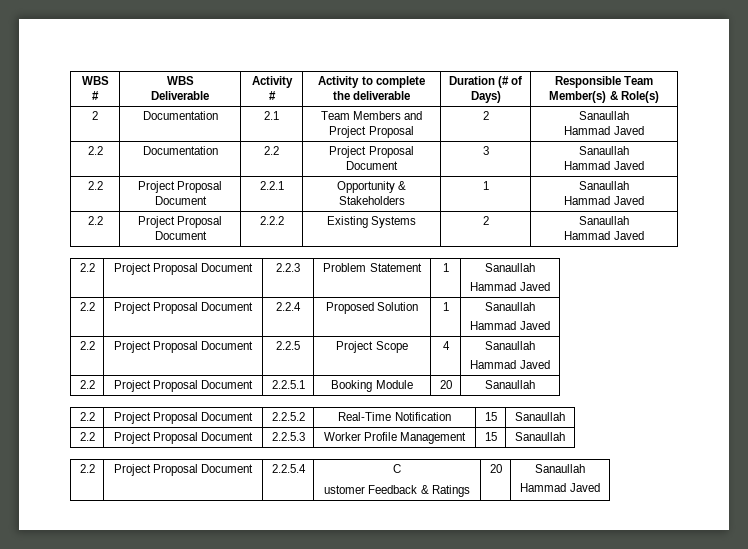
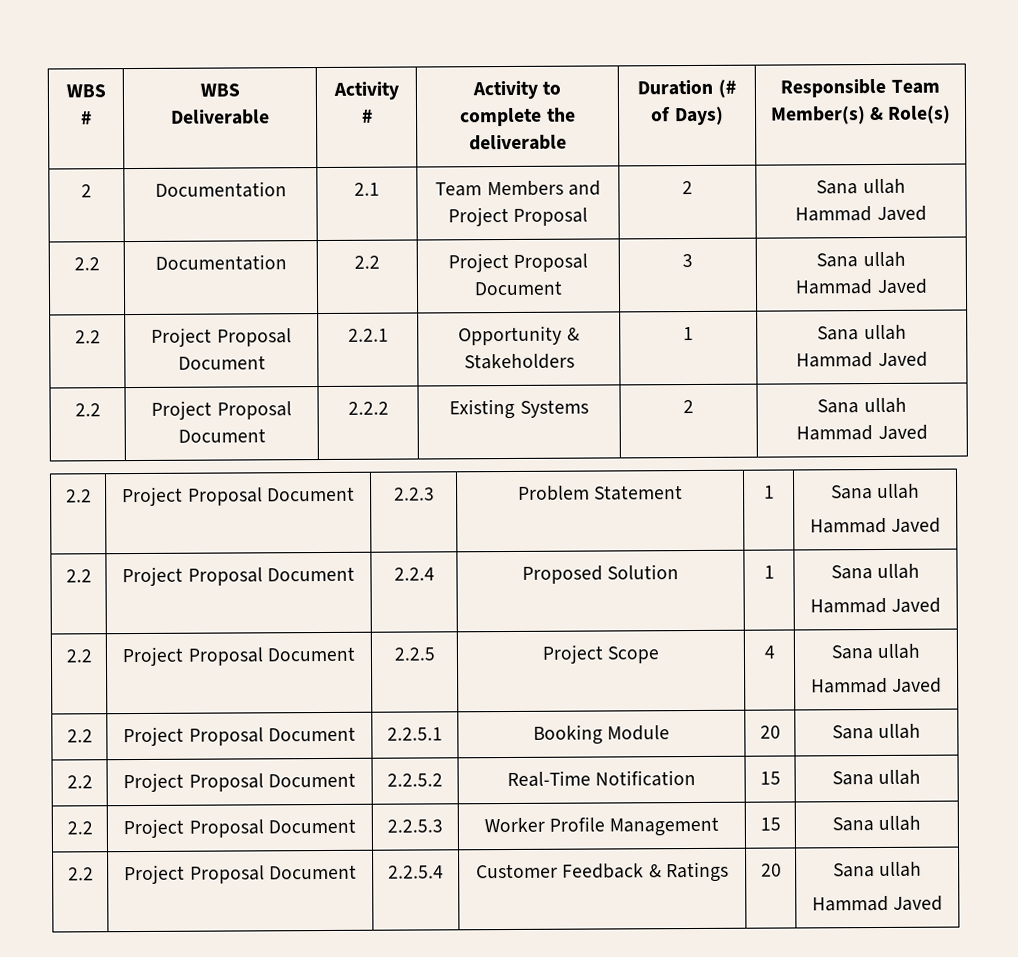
- 2 | Documentation | 2.1 | Team Members and Project Proposal | 2 | Sanaullah
+ 2 | Documentation | 2.1 | Team Members and Project Proposal | 2 | Sana ullah
- 2.2 | Documentation | 2.2 | Project Proposal Document | 3 | Sanaullah
+ 2.2 | Documentation | 2.2 | Project Proposal Document | 3 | Sana ullah
- 2.2 | Project Proposal Document | 2.2.1 | Opportunity & Stakeholders | 1 | Sanaullah
+ 2.2 | Project Proposal Document | 2.2.1 | Opportunity & Stakeholders | 1 | Sana ullah
- 2.2 | Project Proposal Document | 2.2.2 | Existing Systems | 2 | Sanaullah
+ 2.2 | Project Proposal Document | 2.2.2 | Existing Systems | 2 | Sana ullah
- 2.2 | Project Proposal Document | 2.2.3 | Problem Statement | 1 | Sanaullah
+ 2.2 | Project Proposal Document | 2.2.3 | Problem Statement | 1 | Sana ullah
- 2.2 | Project Proposal Document | 2.2.4 | Proposed Solution | 1 | Sanaullah
+ 2.2 | Project Proposal Document | 2.2.4 | Proposed Solution | 1 | Sana ullah
- 2.2 | Project Proposal Document | 2.2.5 | Project Scope | 4 | Sanaullah
+ 2.2 | Project Proposal Document | 2.2.5 | Project Scope | 4 | Sana ullah
- 2.2 | Project Proposal Document | 2.2.5.1 | Booking Module | 20 | Sanaullah
+ 2.2 | Project Proposal Document | 2.2.5.1 | Booking Module | 20 | Sana ullah
- 2.2 | Project Proposal Document | 2.2.5.2 | Real-Time Notification | 15 | Sanaullah
+ 2.2 | Project Proposal Document | 2.2.5.2 | Real-Time Notification | 15 | Sana ullah
- 2.2 | Project Proposal Document | 2.2.5.3 | Worker Profile Management | 15 | Sanaullah
+ 2.2 | Project Proposal Document | 2.2.5.3 | Worker Profile Management | 15 | Sana ullah
- 2.2 | Project Proposal Document | 2.2.5.4 | C
- ustomer Feedback & Ratings | 20 | Sanaullah
+ 2.2 | Project Proposal Document | 2.2.5.4 | Customer Feedback & Ratings | 20 | Sana ullah

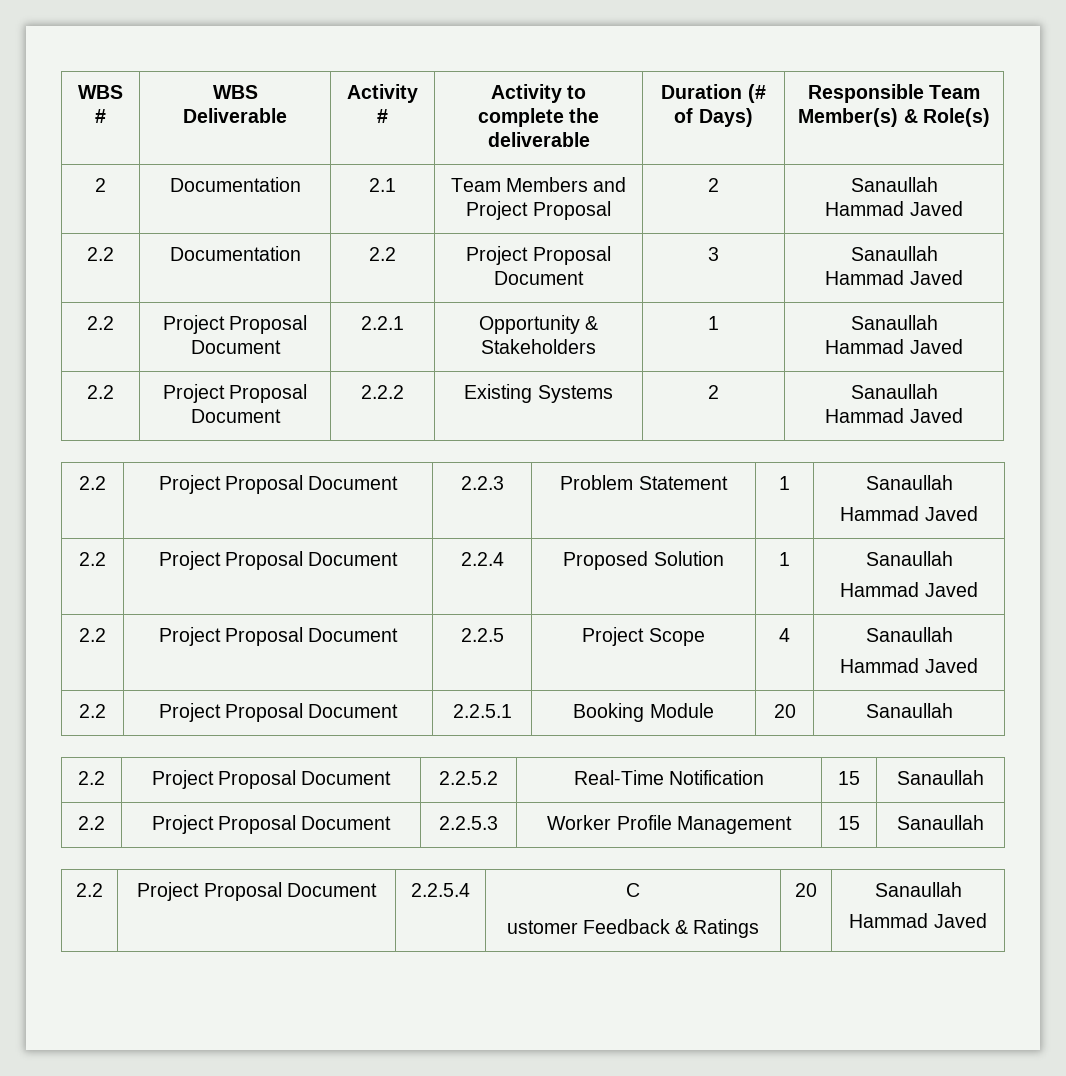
- 2 | Documentation | 2.1 | Team Members and Project Proposal | 2 | Sana ullah
+ 2 | Documentation | 2.1 | Team Members and Project Proposal | 2 | Sanaullah
- 2.2 | Documentation | 2.2 | Project Proposal Document | 3 | Sana ullah
+ 2.2 | Documentation | 2.2 | Project Proposal Document | 3 | Sanaullah
- 2.2 | Project Proposal Document | 2.2.1 | Opportunity & Stakeholders | 1 | Sana ullah
+ 2.2 | Project Proposal Document | 2.2.1 | Opportunity & Stakeholders | 1 | Sanaullah
- 2.2 | Project Proposal Document | 2.2.2 | Existing Systems | 2 | Sana ullah
+ 2.2 | Project Proposal Document | 2.2.2 | Existing Systems | 2 | Sanaullah
- 2.2 | Project Proposal Document | 2.2.3 | Problem Statement | 1 | Sana ullah
+ 2.2 | Project Proposal Document | 2.2.3 | Problem Statement | 1 | Sanaullah
- 2.2 | Project Proposal Document | 2.2.4 | Proposed Solution | 1 | Sana ullah
+ 2.2 | Project Proposal Document | 2.2.4 | Proposed Solution | 1 | Sanaullah
- 2.2 | Project Proposal Document | 2.2.5 | Project Scope | 4 | Sana ullah
+ 2.2 | Project Proposal Document | 2.2.5 | Project Scope | 4 | Sanaullah
- 2.2 | Project Proposal Document | 2.2.5.1 | Booking Module | 20 | Sana ullah
+ 2.2 | Project Proposal Document | 2.2.5.1 | Booking Module | 20 | Sanaullah
- 2.2 | Project Proposal Document | 2.2.5.2 | Real-Time Notification | 15 | Sana ullah
+ 2.2 | Project Proposal Document | 2.2.5.2 | Real-Time Notification | 15 | Sanaullah
- 2.2 | Project Proposal Document | 2.2.5.3 | Worker Profile Management | 15 | Sana ullah
+ 2.2 | Project Proposal Document | 2.2.5.3 | Worker Profile Management | 15 | Sanaullah
- 2.2 | Project Proposal Document | 2.2.5.4 | Customer Feedback & Ratings | 20 | Sana ullah
+ 2.2 | Project Proposal Document | 2.2.5.4 | C
+ ustomer Feedback & Ratings | 20 | Sanaullah

